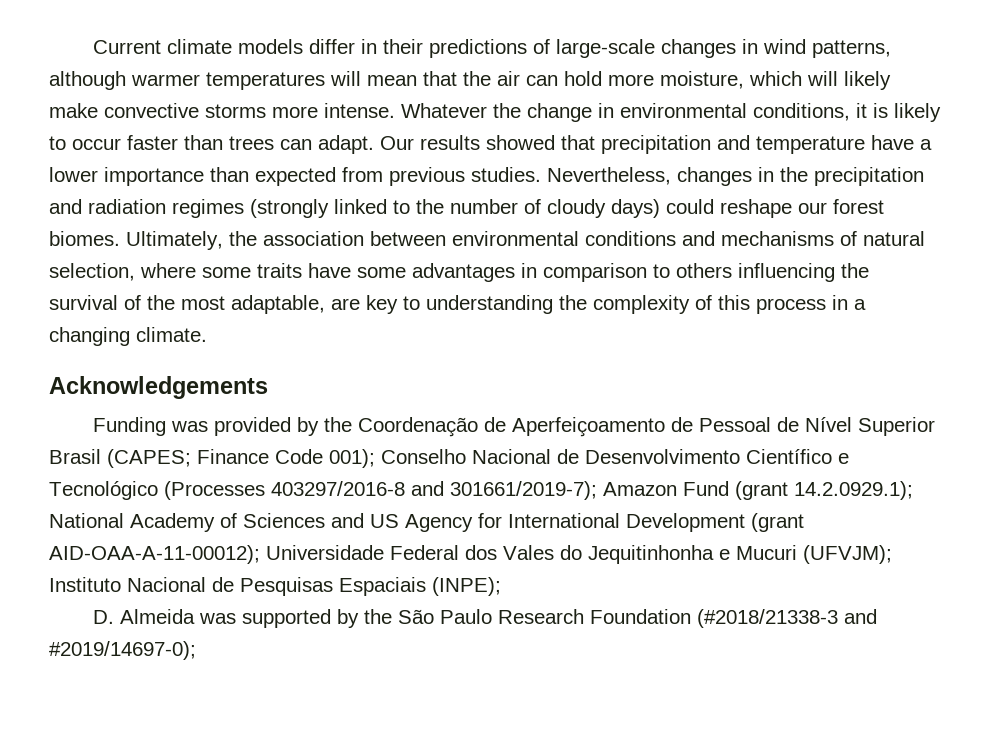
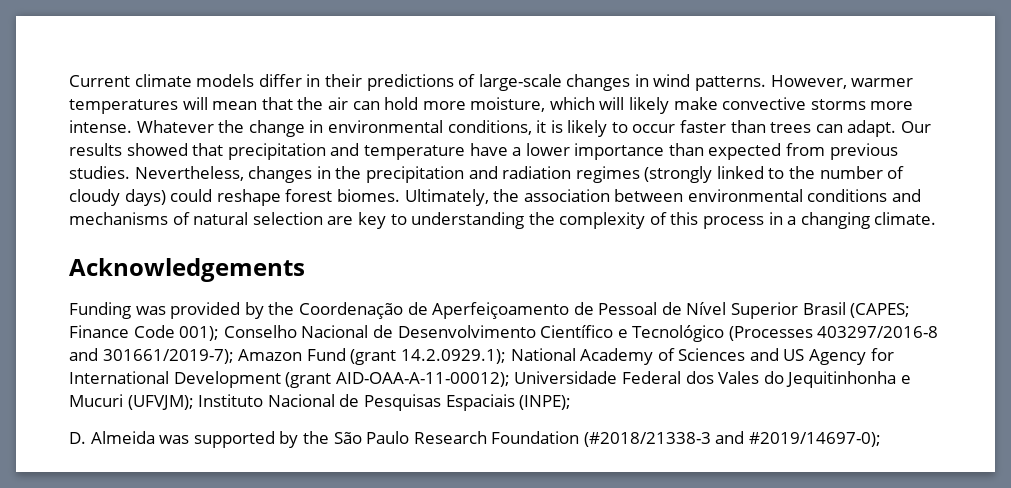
- Current climate models differ in their predictions of large-scale changes in wind patterns, although warmer temperatures will mean that the air can hold more moisture, which will likely make convective storms more intense.
+ Current climate models differ in their predictions of large-scale changes in wind patterns. However, warmer temperatures will mean that the air can hold more moisture, which will likely make convective storms more intense.
- Nevertheless, changes in the precipitation and radiation regimes (strongly linked to the number of cloudy days) could reshape our forest biomes.
+ Nevertheless, changes in the precipitation and radiation regimes (strongly linked to the number of cloudy days) could reshape forest biomes.
- Ultimately, the association between environmental conditions and mechanisms of natural selection, where some traits have some advantages in comparison to others influencing the survival of the most adaptable, are key to understanding the complexity of this process in a changing climate.
+ Ultimately, the association between environmental conditions and mechanisms of natural selection are key to understanding the complexity of this process in a changing climate.

